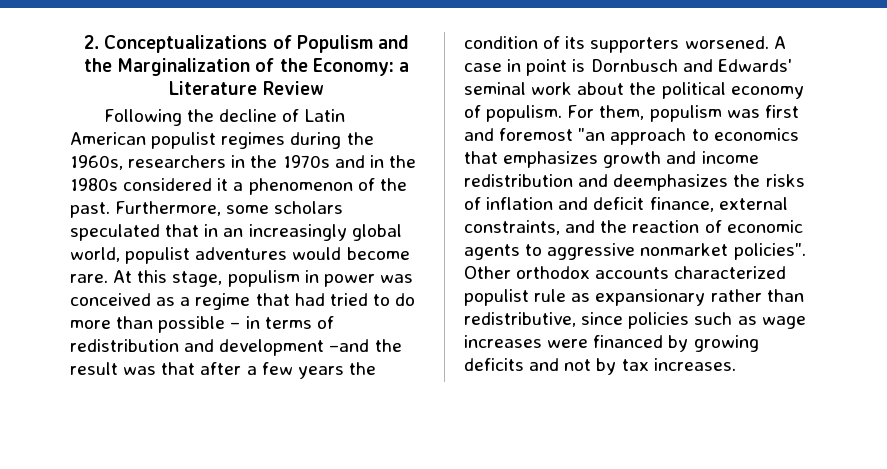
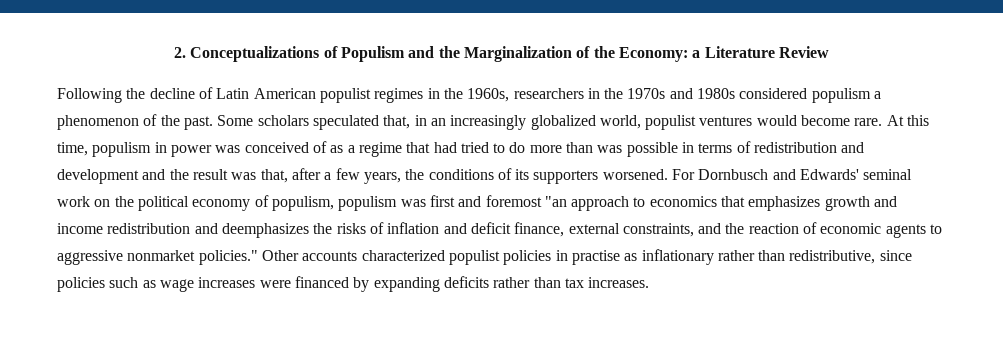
- Following the decline of Latin American populist regimes during the 1960s, researchers in the 1970s and in the 1980s considered it a phenomenon of the past.
+ Following the decline of Latin American populist regimes in the 1960s, researchers in the 1970s and 1980s considered populism a phenomenon of the past.
- Furthermore, some scholars speculated that in an increasingly global world, populist adventures would become rare.
+ Some scholars speculated that, in an increasingly globalized world, populist ventures would become rare.
- At this stage, populism in power was conceived as a regime that had tried to do more than possible – in terms of redistribution and development –and the result was that after a few years the condition of its supporters worsened.
+ At this time, populism in power was conceived of as a regime that had tried to do more than was possible in terms of redistribution and development and the result was that, after a few years, the conditions of its supporters worsened.
- A case in point is Dornbusch and Edwards' seminal work about the political economy of populism. For them, populism was first and foremost "an approach to economics that emphasizes growth and income redistribution and deemphasizes the risks of inflation and deficit finance, external constraints, and the reaction of economic agents to aggressive nonmarket policies". Other orthodox accounts characterized populist rule as expansionary rather than redistributive, since policies such as wage increases were financed by growing deficits and not by tax increases.
+ For Dornbusch and Edwards' seminal work on the political economy of populism, populism was first and foremost "an approach to economics that emphasizes growth and income redistribution and deemphasizes the risks of inflation and deficit finance, external constraints, and the reaction of economic agents to aggressive nonmarket policies." Other accounts characterized populist policies in practise as inflationary rather than redistributive, since policies such as wage increases were financed by expanding deficits rather than tax increases.

